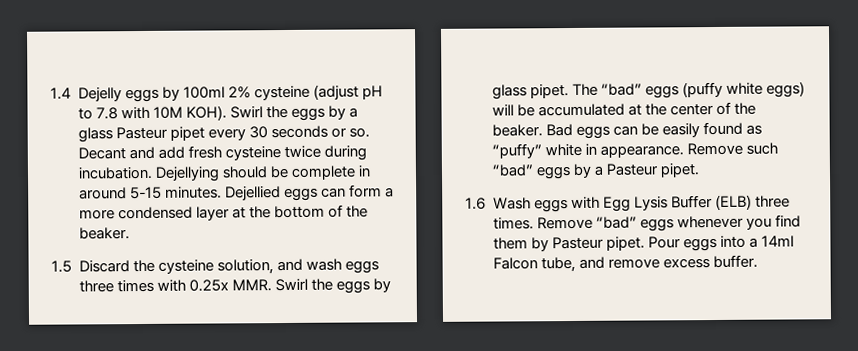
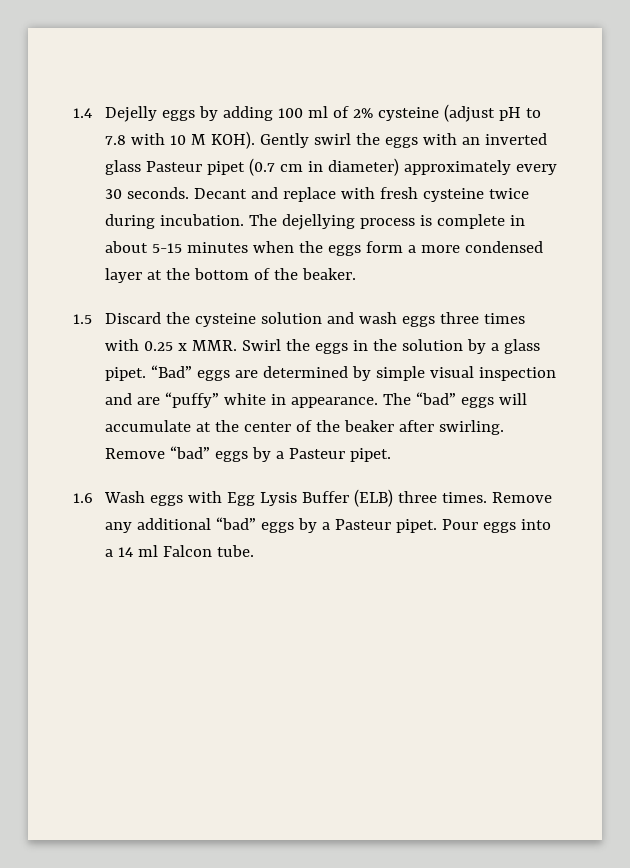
- 1.4 Dejelly eggs by 100ml 2% cysteine (adjust pH to 7.8 with 10M KOH). Swirl the eggs by a glass Pasteur pipet every 30 seconds or so. Decant and add fresh cysteine twice during incubation.
+ 1.4 Dejelly eggs by adding 100 ml of 2% cysteine (adjust pH to 7.8 with 10 M KOH). Gently swirl the eggs with an inverted glass Pasteur pipet (0.7 cm in diameter) approximately every 30 seconds. Decant and replace with fresh cysteine twice during incubation.
- Dejellying should be complete in around 5-15 minutes. Dejellied eggs can form a more condensed layer at the bottom of the beaker.
+ The dejellying process is complete in about 5-15 minutes when the eggs form a more condensed layer at the bottom of the beaker.
- 1.5 Discard the cysteine solution, and wash eggs three times with 0.25x MMR. Swirl the eggs by glass pipet. The “bad” eggs (puffy white eggs) will be accumulated at the center of the beaker. Bad eggs can be easily found as “puffy” white in appearance. Remove such “bad” eggs by a Pasteur pipet.
+ 1.5 Discard the cysteine solution and wash eggs three times with 0.25 x MMR. Swirl the eggs in the solution by a glass pipet. “Bad” eggs are determined by simple visual inspection and are “puffy” white in appearance. The “bad” eggs will accumulate at the center of the beaker after swirling. Remove “bad” eggs by a Pasteur pipet.
- Remove “bad” eggs whenever you find them by Pasteur pipet.
+ Remove any additional “bad” eggs by a Pasteur pipet.
- Pour eggs into a 14ml Falcon tube, and remove excess buffer.
+ Pour eggs into a 14 ml Falcon tube.

